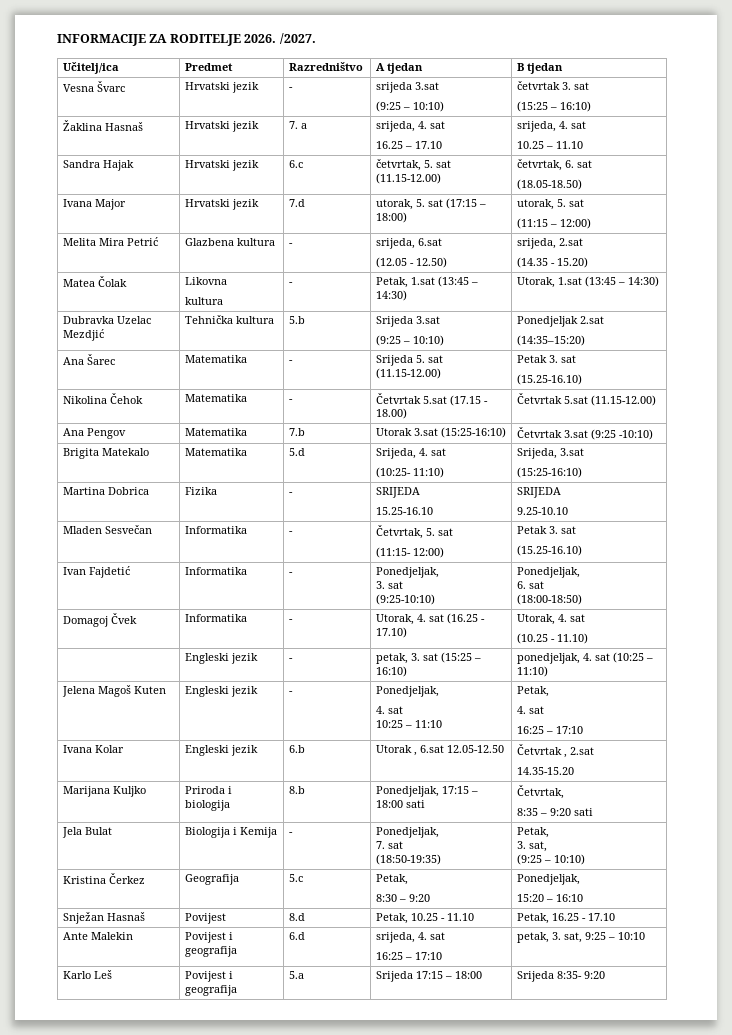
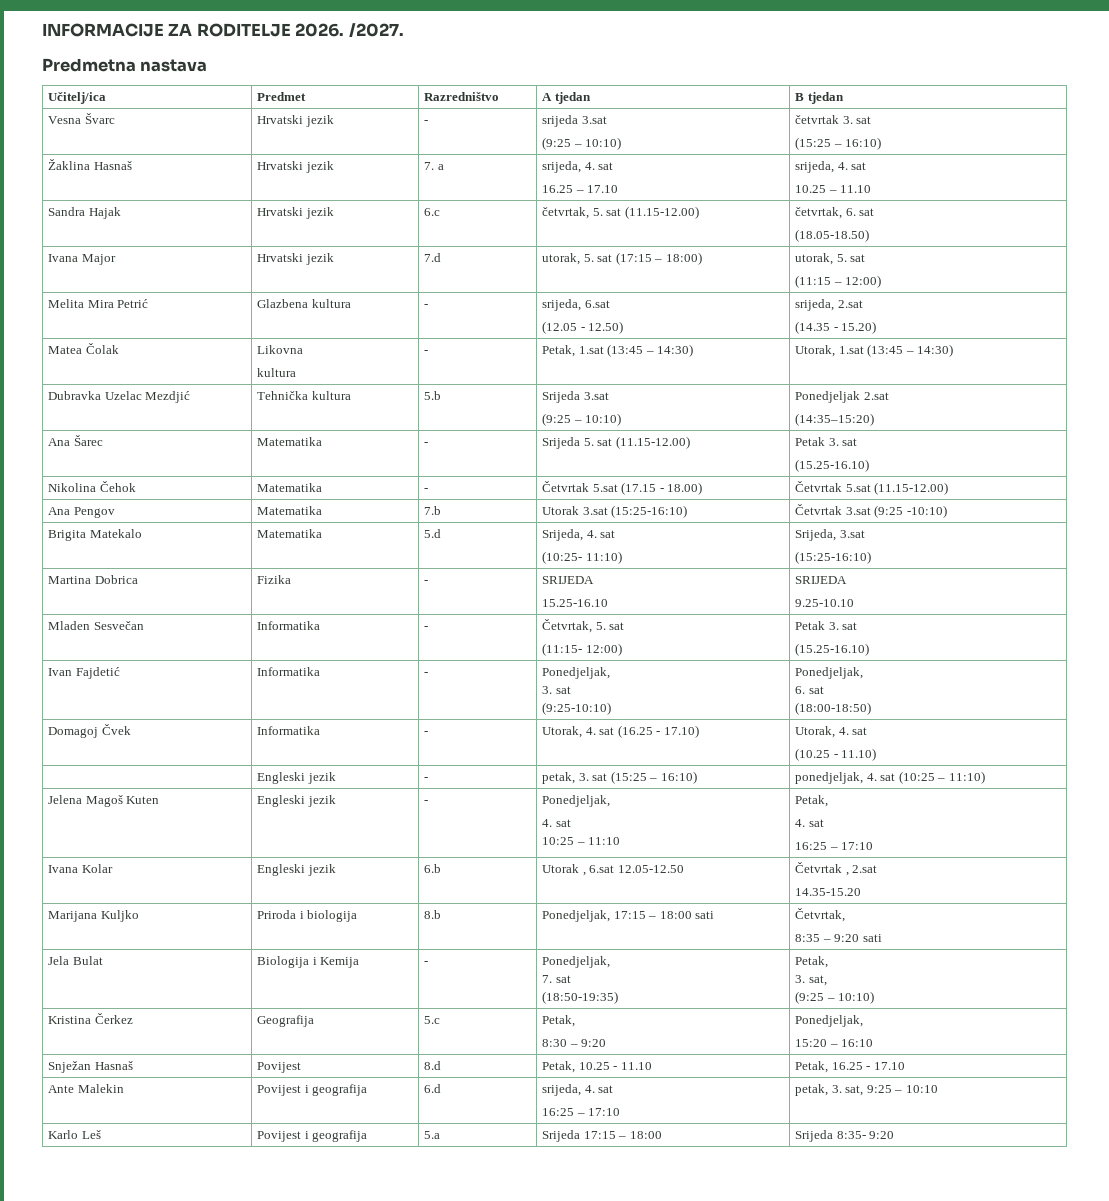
+ Predmetna nastava

